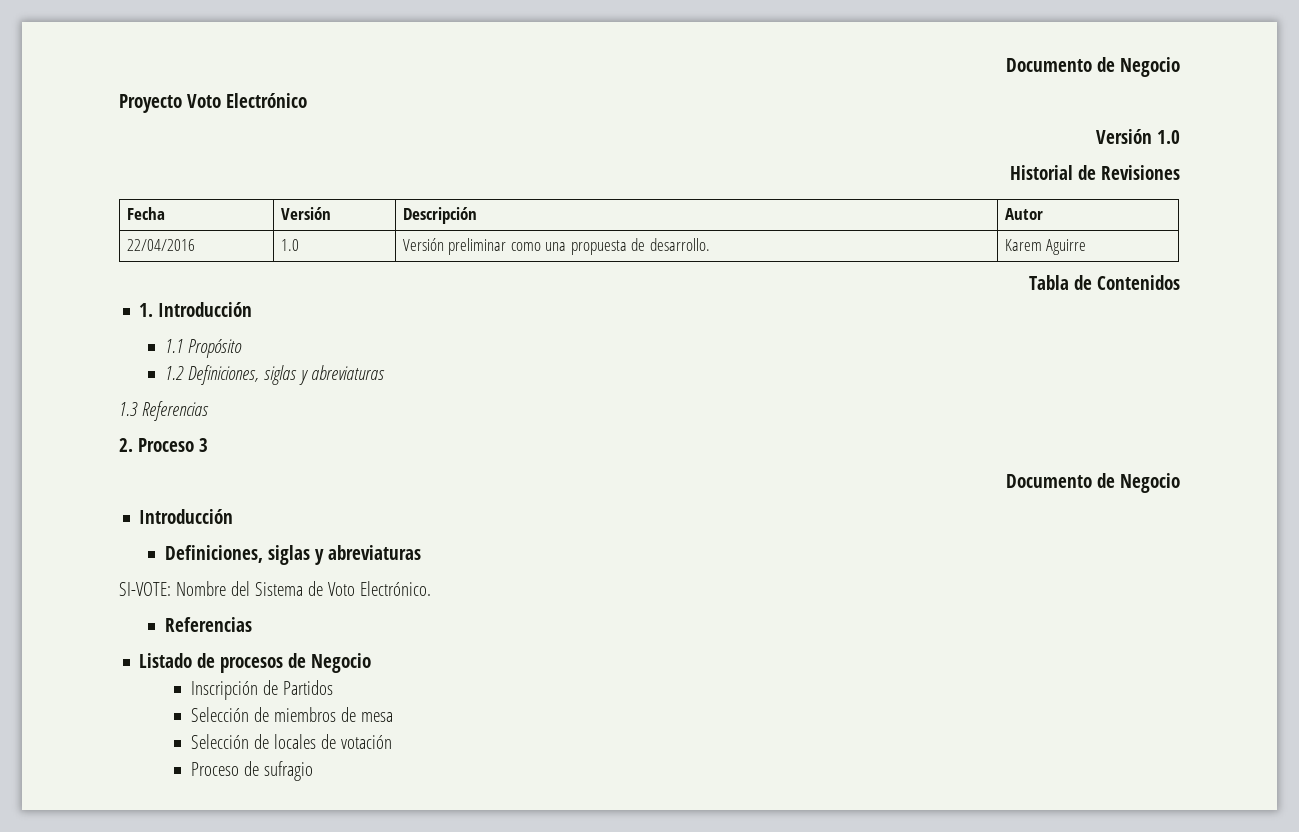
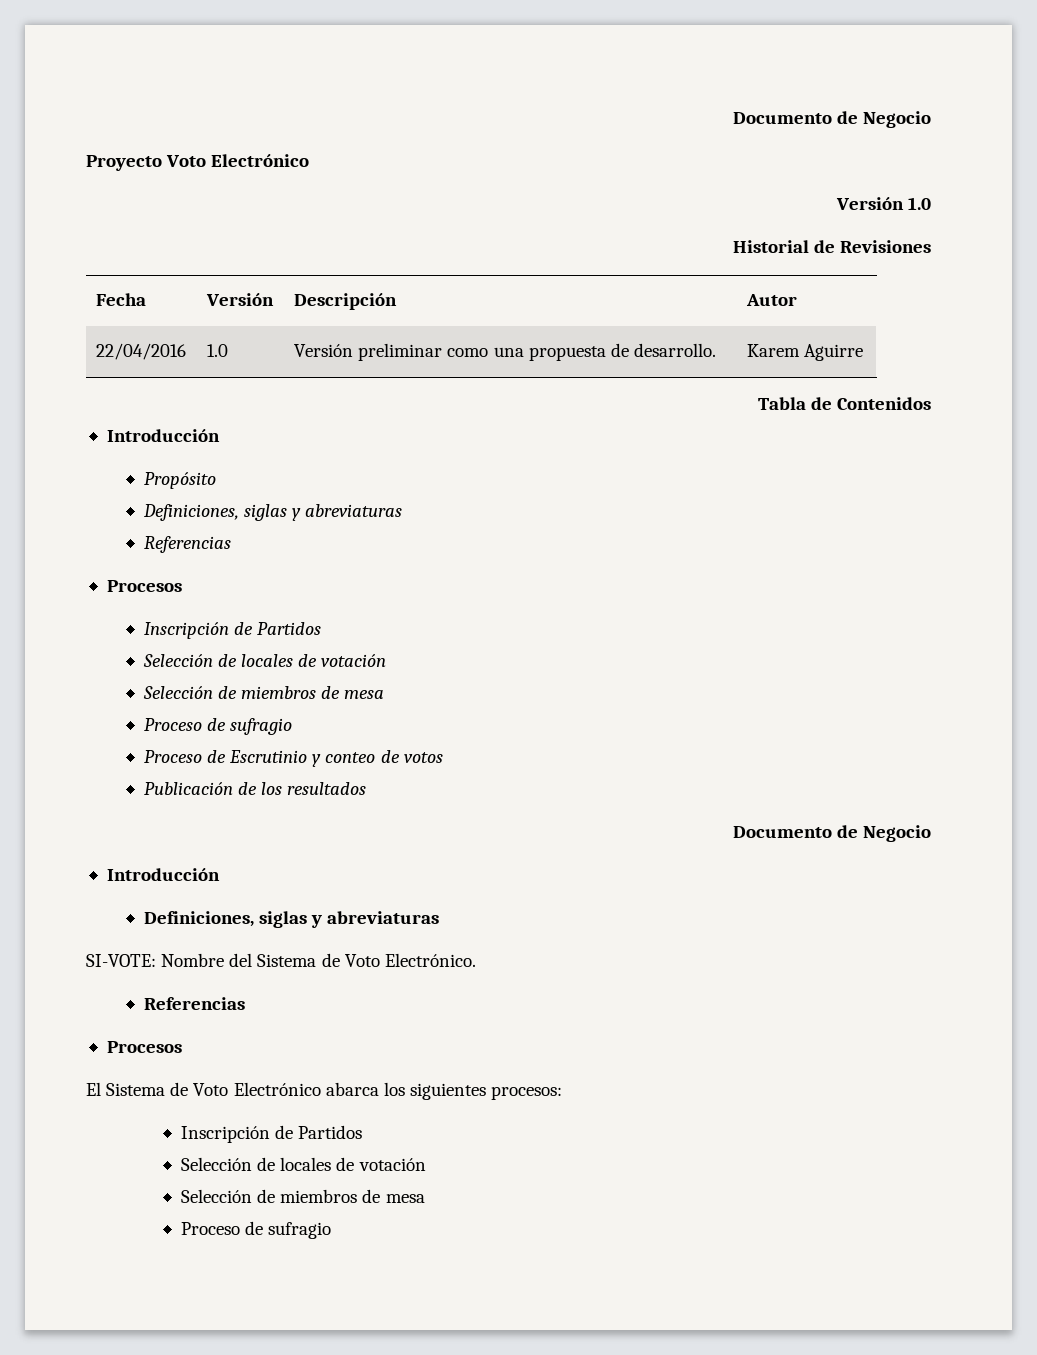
  Tabla de Contenidos
- 1. Introducción
- 1.1 Propósito
- 1.2 Definiciones, siglas y abreviaturas
- 1.3 Referencias
- 2. Proceso 3
+ Introducción
+ Propósito
+ Definiciones, siglas y abreviaturas
+ Referencias
+ Procesos
+ Inscripción de Partidos
+ Selección de locales de votación
+ Selección de miembros de mesa
+ Proceso de sufragio
+ Proceso de Escrutinio y conteo de votos
+ Publicación de los resultados
  SI-VOTE: Nombre del Sistema de Voto Electrónico.
  Referencias
- Listado de procesos de Negocio
+ Procesos
+ El Sistema de Voto Electrónico abarca los siguientes procesos:
  Inscripción de Partidos
+ Selección de locales de votación
  Selección de miembros de mesa
- Selección de locales de votación

